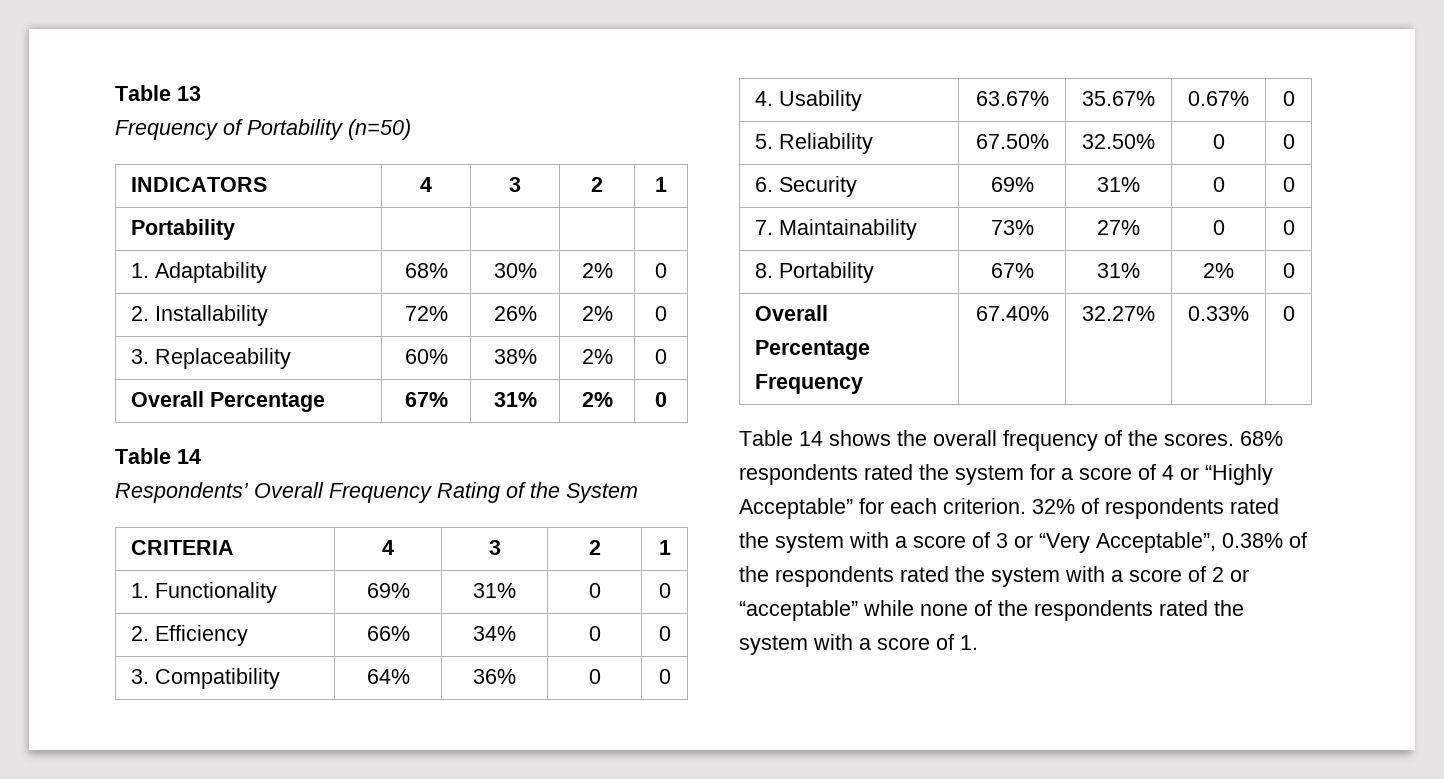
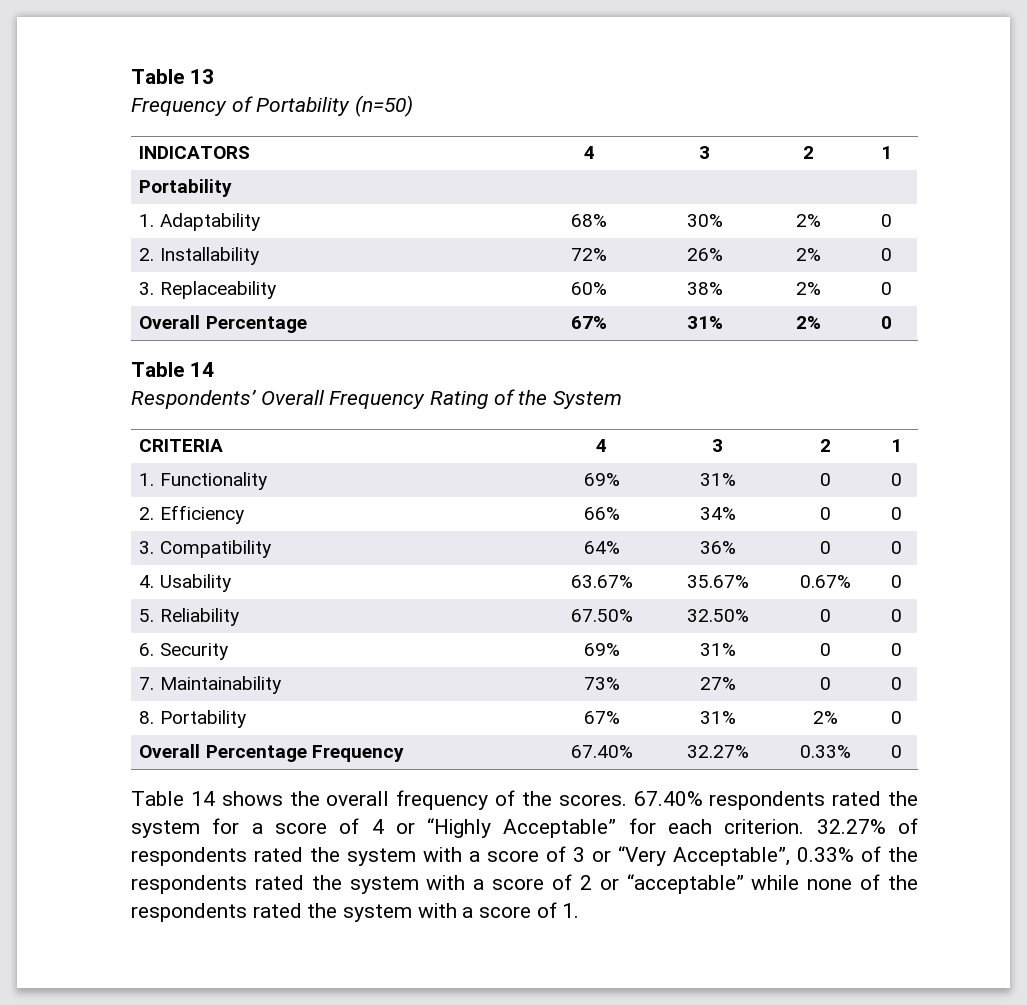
- 68% respondents rated the system for a score of 4 or “Highly Acceptable” for each criterion.
+ 67.40% respondents rated the system for a score of 4 or “Highly Acceptable” for each criterion.
- 32% of respondents rated the system with a score of 3 or “Very Acceptable”, 0.38% of the respondents rated the system with a score of 2 or “acceptable” while none of the respondents rated the system with a score of 1.
+ 32.27% of respondents rated the system with a score of 3 or “Very Acceptable”, 0.33% of the respondents rated the system with a score of 2 or “acceptable” while none of the respondents rated the system with a score of 1.

